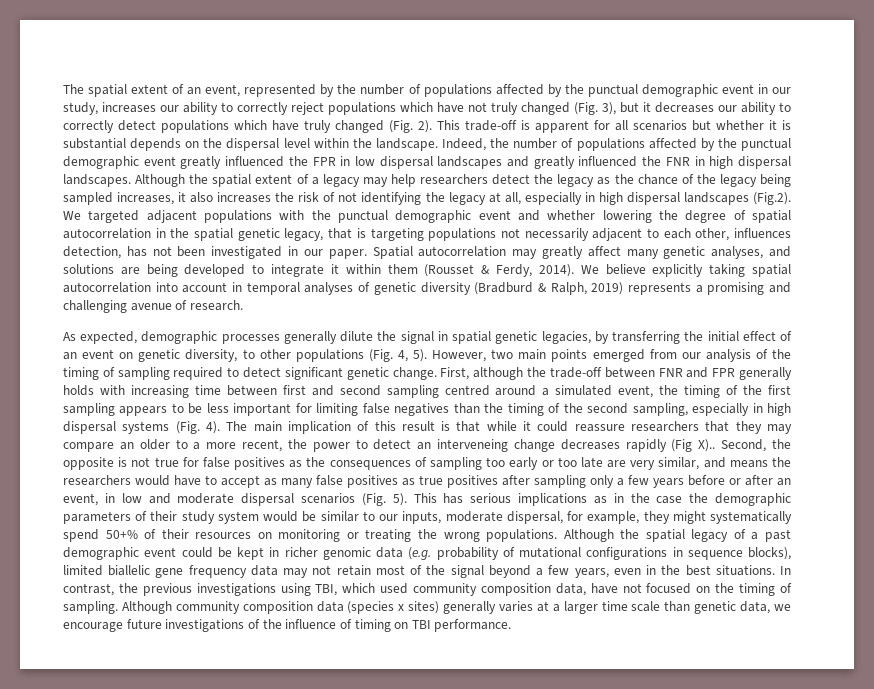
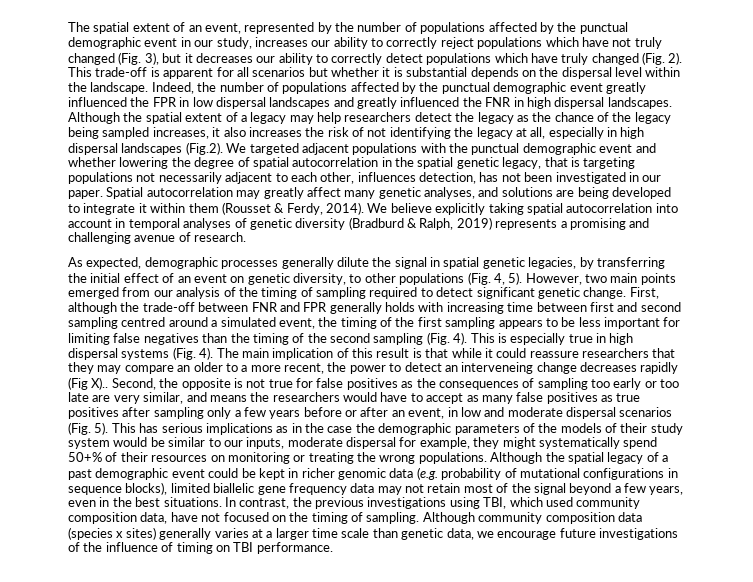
- First, although the trade-off between FNR and FPR generally holds with increasing time between first and second sampling centred around a simulated event, the timing of the first sampling appears to be less important for limiting false negatives than the timing of the second sampling, especially in high dispersal systems (Fig. 4).
+ First, although the trade-off between FNR and FPR generally holds with increasing time between first and second sampling centred around a simulated event, the timing of the first sampling appears to be less important for limiting false negatives than the timing of the second sampling (Fig. 4). This is especially true in high dispersal systems (Fig. 4).
- This has serious implications as in the case the demographic parameters of their study system would be similar to our inputs, moderate dispersal, for example, they might systematically spend 50+% of their resources on monitoring or treating the wrong populations.
+ This has serious implications as in the case the demographic parameters of the models of their study system would be similar to our inputs, moderate dispersal for example, they might systematically spend 50+% of their resources on monitoring or treating the wrong populations.

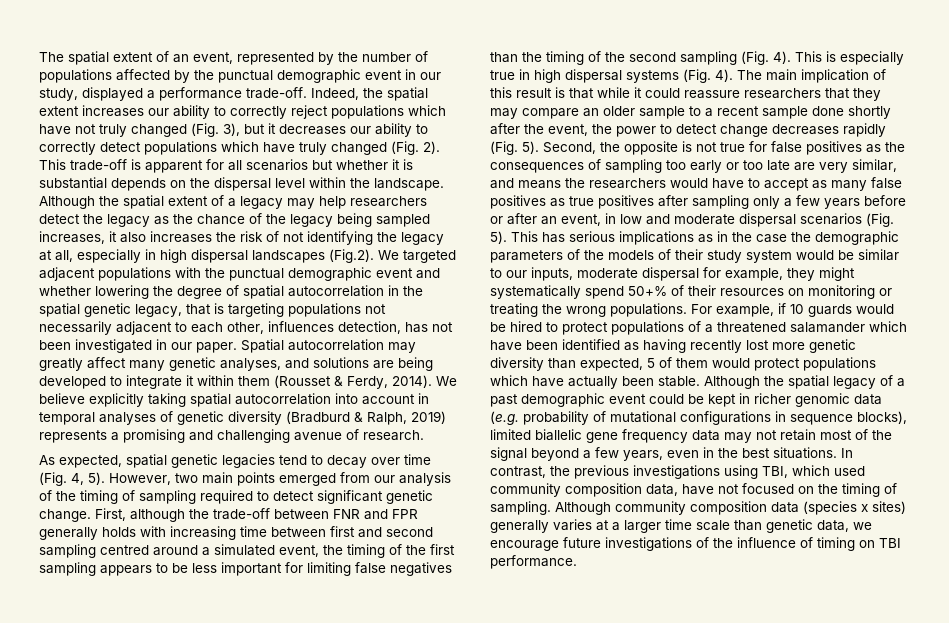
- The spatial extent of an event, represented by the number of populations affected by the punctual demographic event in our study, increases our ability to correctly reject populations which have not truly changed (Fig. 3), but it decreases our ability to correctly detect populations which have truly changed (Fig. 2).
+ The spatial extent of an event, represented by the number of populations affected by the punctual demographic event in our study, displayed a performance trade-off. Indeed, the spatial extent increases our ability to correctly reject populations which have not truly changed (Fig. 3), but it decreases our ability to correctly detect populations which have truly changed (Fig. 2).
- Indeed, the number of populations affected by the punctual demographic event greatly influenced the FPR in low dispersal landscapes and greatly influenced the FNR in high dispersal landscapes.
- As expected, demographic processes generally dilute the signal in spatial genetic legacies, by transferring the initial effect of an event on genetic diversity, to other populations (Fig. 4, 5).
+ As expected, spatial genetic legacies tend to decay over time (Fig. 4, 5).
- The main implication of this result is that while it could reassure researchers that they may compare an older to a more recent, the power to detect an interveneing change decreases rapidly (Fig X)..
+ The main implication of this result is that while it could reassure researchers that they may compare an older sample to a recent sample done shortly after the event, the power to detect change decreases rapidly (Fig. 5).
+ For example, if 10 guards would be hired to protect populations of a threatened salamander which have been identified as having recently lost more genetic diversity than expected, 5 of them would protect populations which have actually been stable.

